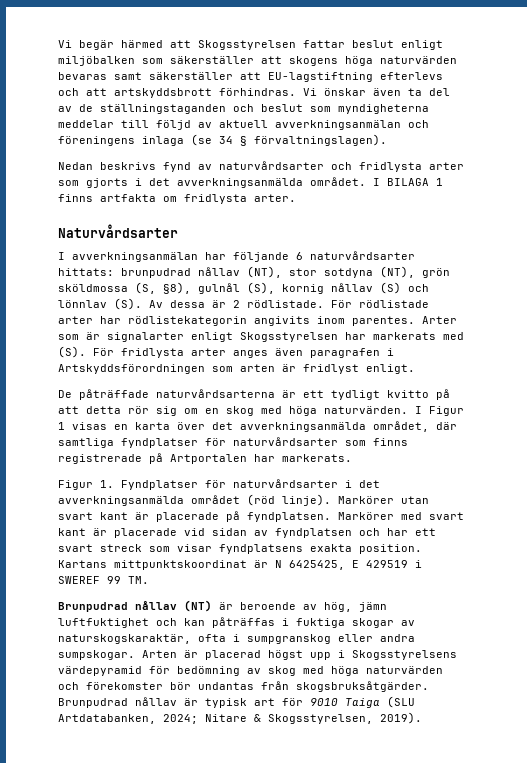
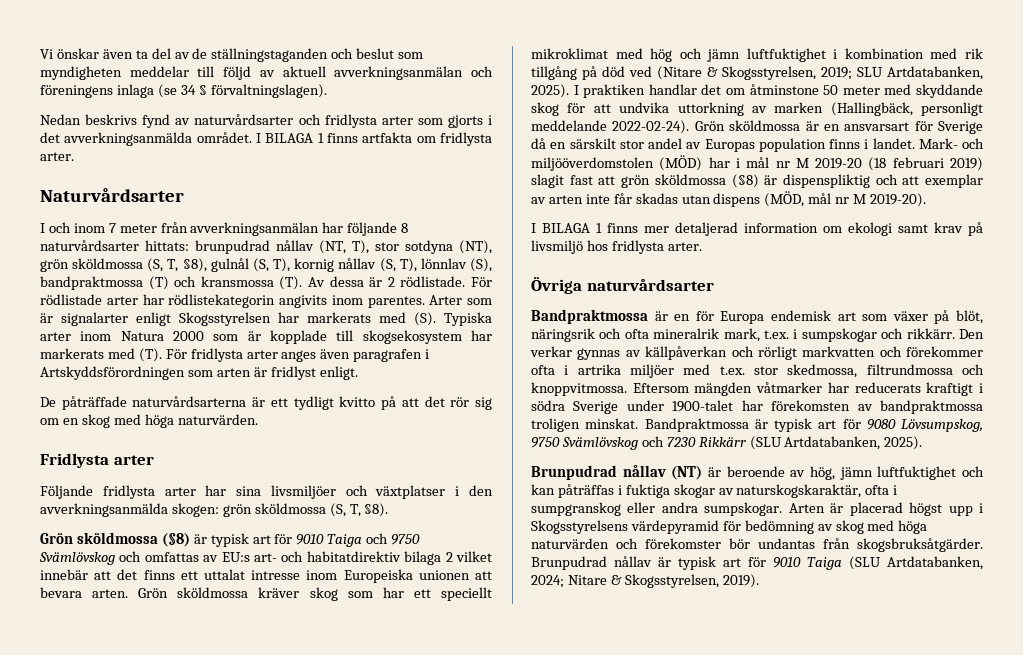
- Vi begär härmed att Skogsstyrelsen fattar beslut enligt miljöbalken som säkerställer att skogens höga naturvärden bevaras samt säkerställer att EU-lagstiftning efterlevs och att artskyddsbrott förhindras. Vi önskar även ta del av de ställningstaganden och beslut som myndigheterna meddelar till följd av aktuell avverkningsanmälan och föreningens inlaga (se 34 § förvaltningslagen).
+ Vi önskar även ta del av de ställningstaganden och beslut som myndigheten meddelar till följd av aktuell avverkningsanmälan och föreningens inlaga (se 34 § förvaltningslagen).
- I avverkningsanmälan har följande 6 naturvårdsarter hittats: brunpudrad nållav (NT), stor sotdyna (NT), grön sköldmossa (S, §8), gulnål (S), kornig nållav (S) och lönnlav (S). Av dessa är 2 rödlistade.
+ I och inom 7 meter från avverkningsanmälan har följande 8 naturvårdsarter hittats: brunpudrad nållav (NT, T), stor sotdyna (NT), grön sköldmossa (S, T, §8), gulnål (S, T), kornig nållav (S, T), lönnlav (S), bandpraktmossa (T) och kransmossa (T). Av dessa är 2 rödlistade.
- Arter som är signalarter enligt Skogsstyrelsen har markerats med (S). För fridlysta arter anges även paragrafen i Artskyddsförordningen som arten är fridlyst enligt.
+ Arter som är signalarter enligt Skogsstyrelsen har markerats med (S). Typiska arter inom Natura 2000 som är kopplade till skogsekosystem har markerats med (T). För fridlysta arter anges även paragrafen i Artskyddsförordningen som arten är fridlyst enligt.
- De påträffade naturvårdsarterna är ett tydligt kvitto på att detta rör sig om en skog med höga naturvärden. I Figur 1 visas en karta över det avverkningsanmälda området, där samtliga fyndplatser för naturvårdsarter som finns registrerade på Artportalen har markerats.
- Figur 1. Fyndplatser för naturvårdsarter i det avverkningsanmälda området (röd linje). Markörer utan svart kant är placerade på fyndplatsen. Markörer med svart kant är placerade vid sidan av fyndplatsen och har ett svart streck som visar fyndplatsens exakta position. Kartans mittpunktskoordinat är N 6425425, E 429519 i SWEREF 99 TM.
+ De påträffade naturvårdsarterna är ett tydligt kvitto på att det rör sig om en skog med höga naturvärden.
+ Fridlysta arter
+ Följande fridlysta arter har sina livsmiljöer och växtplatser i den avverkningsanmälda skogen: grön sköldmossa (S, T, §8).
+ Grön sköldmossa (§8) är typisk art för 9010 Taiga och 9750 Svämlövskog och omfattas av EU:s art- och habitatdirektiv bilaga 2 vilket innebär att det finns ett uttalat intresse inom Europeiska unionen att bevara arten. Grön sköldmossa kräver skog som har ett speciellt mikroklimat med hög och jämn luftfuktighet i kombination med rik tillgång på död ved (Nitare & Skogsstyrelsen, 2019; SLU Artdatabanken, 2025). I praktiken handlar det om åtminstone 50 meter med skyddande skog för att undvika uttorkning av marken (Hallingbäck, personligt meddelande 2022-02-24). Grön sköldmossa är en ansvarsart för Sverige då en särskilt stor andel av Europas population finns i landet. Mark- och miljööverdomstolen (MÖD) har i mål nr M 2019-20 (18 februari 2019) slagit fast att grön sköldmossa (§8) är dispenspliktig och att exemplar av arten inte får skadas utan dispens (MÖD, mål nr M 2019-20).
+ I BILAGA 1 finns mer detaljerad information om ekologi samt krav på livsmiljö hos fridlysta arter.
+ Övriga naturvårdsarter
+ Bandpraktmossa är en för Europa endemisk art som växer på blöt, näringsrik och ofta mineralrik mark, t.ex. i sumpskogar och rikkärr. Den verkar gynnas av källpåverkan och rörligt markvatten och förekommer ofta i artrika miljöer med t.ex. stor skedmossa, filtrundmossa och knoppvitmossa. Eftersom mängden våtmarker har reducerats kraftigt i södra Sverige under 1900-talet har förekomsten av bandpraktmossa troligen minskat. Bandpraktmossa är typisk art för 9080 Lövsumpskog, 9750 Svämlövskog och 7230 Rikkärr (SLU Artdatabanken, 2025).

